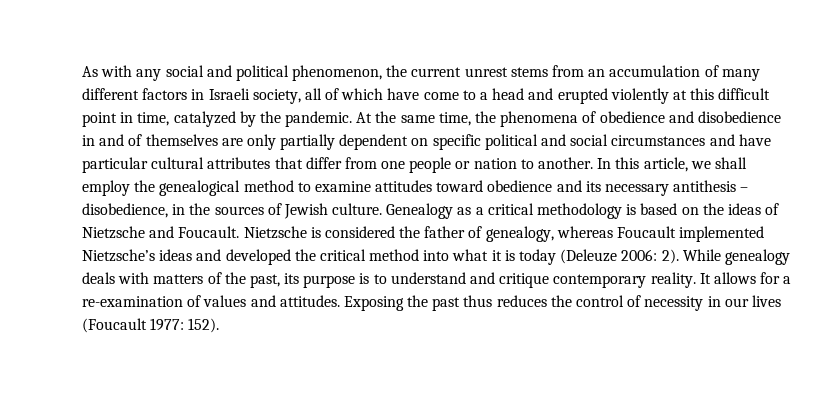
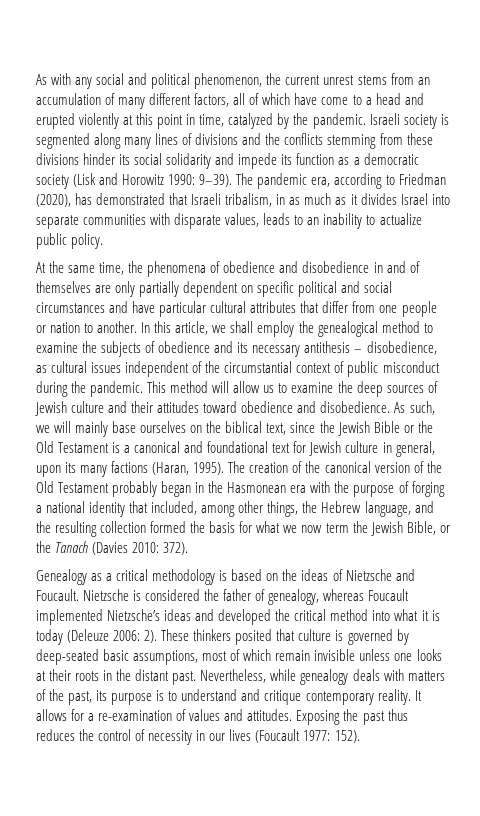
- As with any social and political phenomenon, the current unrest stems from an accumulation of many different factors in Israeli society, all of which have come to a head and erupted violently at this difficult point in time, catalyzed by the pandemic. At the same time, the phenomena of obedience and disobedience in and of themselves are only partially dependent on specific political and social circumstances and have particular cultural attributes that differ from one people or nation to another.
+ As with any social and political phenomenon, the current unrest stems from an accumulation of many different factors, all of which have come to a head and erupted violently at this point in time, catalyzed by the pandemic. Israeli society is segmented along many lines of divisions and the conflicts stemming from these divisions hinder its social solidarity and impede its function as a democratic society (Lisk and Horowitz 1990: 9–39). The pandemic era, according to Friedman (2020), has demonstrated that Israeli tribalism, in as much as it divides Israel into separate communities with disparate values, leads to an inability to actualize public policy.
+ At the same time, the phenomena of obedience and disobedience in and of themselves are only partially dependent on specific political and social circumstances and have particular cultural attributes that differ from one people or nation to another.
- In this article, we shall employ the genealogical method to examine attitudes toward obedience and its necessary antithesis – disobedience, in the sources of Jewish culture. Genealogy as a critical methodology is based on the ideas of Nietzsche and Foucault.
+ In this article, we shall employ the genealogical method to examine the subjects of obedience and its necessary antithesis – disobedience, as cultural issues independent of the circumstantial context of public misconduct during the pandemic. This method will allow us to examine the deep sources of Jewish culture and their attitudes toward obedience and disobedience. As such, we will mainly base ourselves on the biblical text, since the Jewish Bible or the Old Testament is a canonical and foundational text for Jewish culture in general, upon its many factions (Haran, 1995). The creation of the canonical version of the Old Testament probably began in the Hasmonean era with the purpose of forging a national identity that included, among other things, the Hebrew language, and the resulting collection formed the basis for what we now term the Jewish Bible, or the Tanach (Davies 2010: 372).
+ Genealogy as a critical methodology is based on the ideas of Nietzsche and Foucault.
- While genealogy deals with matters of the past, its purpose is to understand and critique contemporary reality.
+ These thinkers posited that culture is governed by deep-seated basic assumptions, most of which remain invisible unless one looks at their roots in the distant past. Nevertheless, while genealogy deals with matters of the past, its purpose is to understand and critique contemporary reality.

